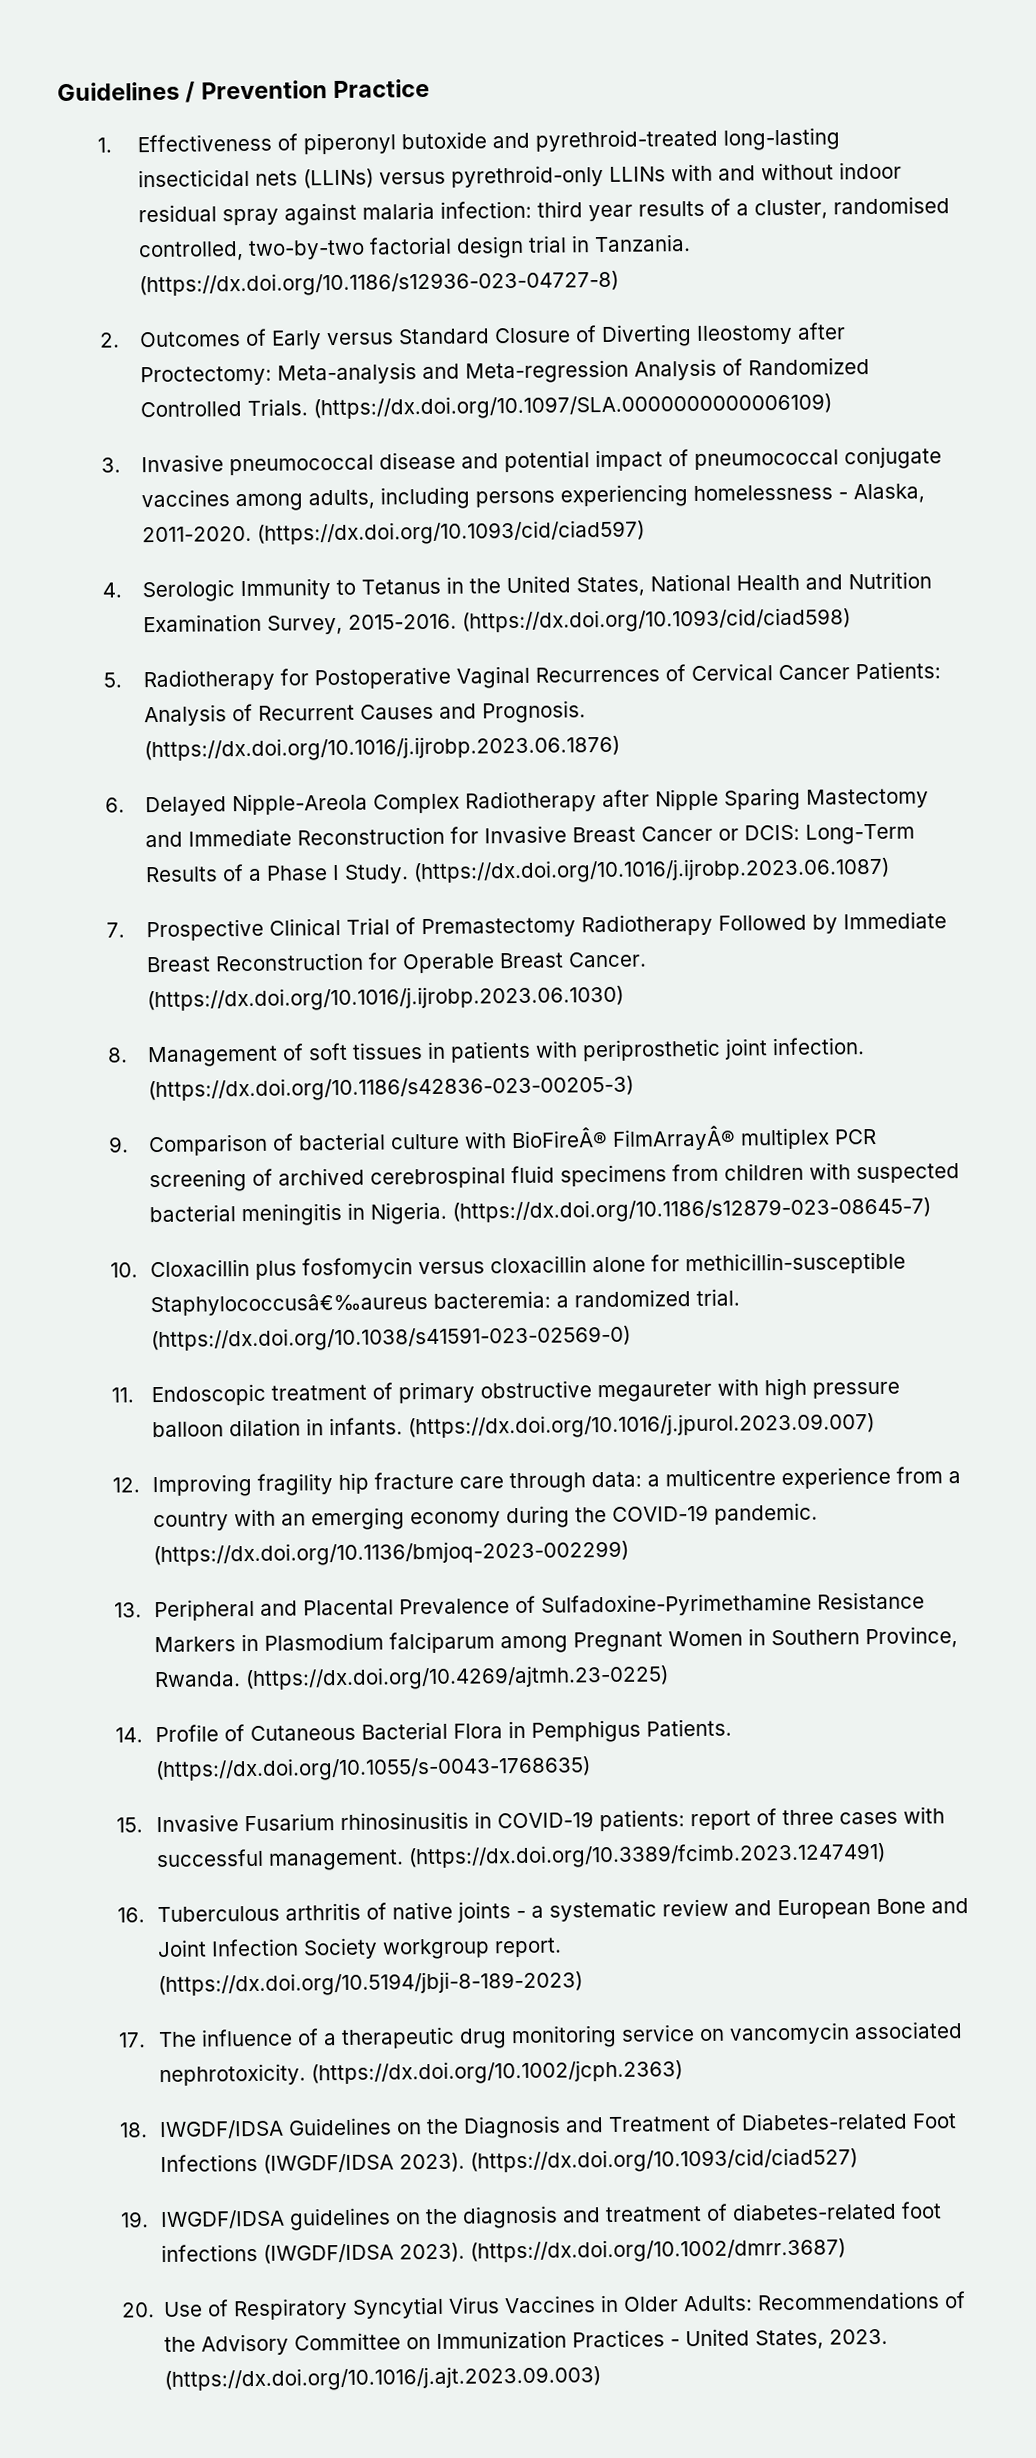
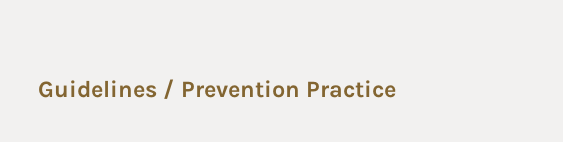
- 1. Effectiveness of piperonyl butoxide and pyrethroid-treated long-lasting insecticidal nets (LLINs) versus pyrethroid-only LLINs with and without indoor residual spray against malaria infection: third year results of a cluster, randomised controlled, two-by-two factorial design trial in Tanzania. (https://dx.doi.org/10.1186/s12936-023-04727-8)
- 2. Outcomes of Early versus Standard Closure of Diverting Ileostomy after Proctectomy: Meta-analysis and Meta-regression Analysis of Randomized Controlled Trials. (https://dx.doi.org/10.1097/SLA.0000000000006109)
- 3. Invasive pneumococcal disease and potential impact of pneumococcal conjugate vaccines among adults, including persons experiencing homelessness - Alaska, 2011-2020. (https://dx.doi.org/10.1093/cid/ciad597)
- 4. Serologic Immunity to Tetanus in the United States, National Health and Nutrition Examination Survey, 2015-2016. (https://dx.doi.org/10.1093/cid/ciad598)
- 5. Radiotherapy for Postoperative Vaginal Recurrences of Cervical Cancer Patients: Analysis of Recurrent Causes and Prognosis. (https://dx.doi.org/10.1016/j.ijrobp.2023.06.1876)
- 6. Delayed Nipple-Areola Complex Radiotherapy after Nipple Sparing Mastectomy and Immediate Reconstruction for Invasive Breast Cancer or DCIS: Long-Term Results of a Phase I Study. (https://dx.doi.org/10.1016/j.ijrobp.2023.06.1087)
- 7. Prospective Clinical Trial of Premastectomy Radiotherapy Followed by Immediate Breast Reconstruction for Operable Breast Cancer. (https://dx.doi.org/10.1016/j.ijrobp.2023.06.1030)
- 8. Management of soft tissues in patients with periprosthetic joint infection. (https://dx.doi.org/10.1186/s42836-023-00205-3)
- 9. Comparison of bacterial culture with BioFireÂ® FilmArrayÂ® multiplex PCR screening of archived cerebrospinal fluid specimens from children with suspected bacterial meningitis in Nigeria. (https://dx.doi.org/10.1186/s12879-023-08645-7)
- 10. Cloxacillin plus fosfomycin versus cloxacillin alone for methicillin-susceptible Staphylococcusâ€‰aureus bacteremia: a randomized trial. (https://dx.doi.org/10.1038/s41591-023-02569-0)
- 11. Endoscopic treatment of primary obstructive megaureter with high pressure balloon dilation in infants. (https://dx.doi.org/10.1016/j.jpurol.2023.09.007)
- 12. Improving fragility hip fracture care through data: a multicentre experience from a country with an emerging economy during the COVID-19 pandemic. (https://dx.doi.org/10.1136/bmjoq-2023-002299)
- 13. Peripheral and Placental Prevalence of Sulfadoxine-Pyrimethamine Resistance Markers in Plasmodium falciparum among Pregnant Women in Southern Province, Rwanda. (https://dx.doi.org/10.4269/ajtmh.23-0225)
- 14. Profile of Cutaneous Bacterial Flora in Pemphigus Patients. (https://dx.doi.org/10.1055/s-0043-1768635)
- 15. Invasive Fusarium rhinosinusitis in COVID-19 patients: report of three cases with successful management. (https://dx.doi.org/10.3389/fcimb.2023.1247491)
- 16. Tuberculous arthritis of native joints - a systematic review and European Bone and Joint Infection Society workgroup report. (https://dx.doi.org/10.5194/jbji-8-189-2023)
- 17. The influence of a therapeutic drug monitoring service on vancomycin associated nephrotoxicity. (https://dx.doi.org/10.1002/jcph.2363)
- 18. IWGDF/IDSA Guidelines on the Diagnosis and Treatment of Diabetes-related Foot Infections (IWGDF/IDSA 2023). (https://dx.doi.org/10.1093/cid/ciad527)
- 19. IWGDF/IDSA guidelines on the diagnosis and treatment of diabetes-related foot infections (IWGDF/IDSA 2023). (https://dx.doi.org/10.1002/dmrr.3687)
- 20. Use of Respiratory Syncytial Virus Vaccines in Older Adults: Recommendations of the Advisory Committee on Immunization Practices - United States, 2023. (https://dx.doi.org/10.1016/j.ajt.2023.09.003)

